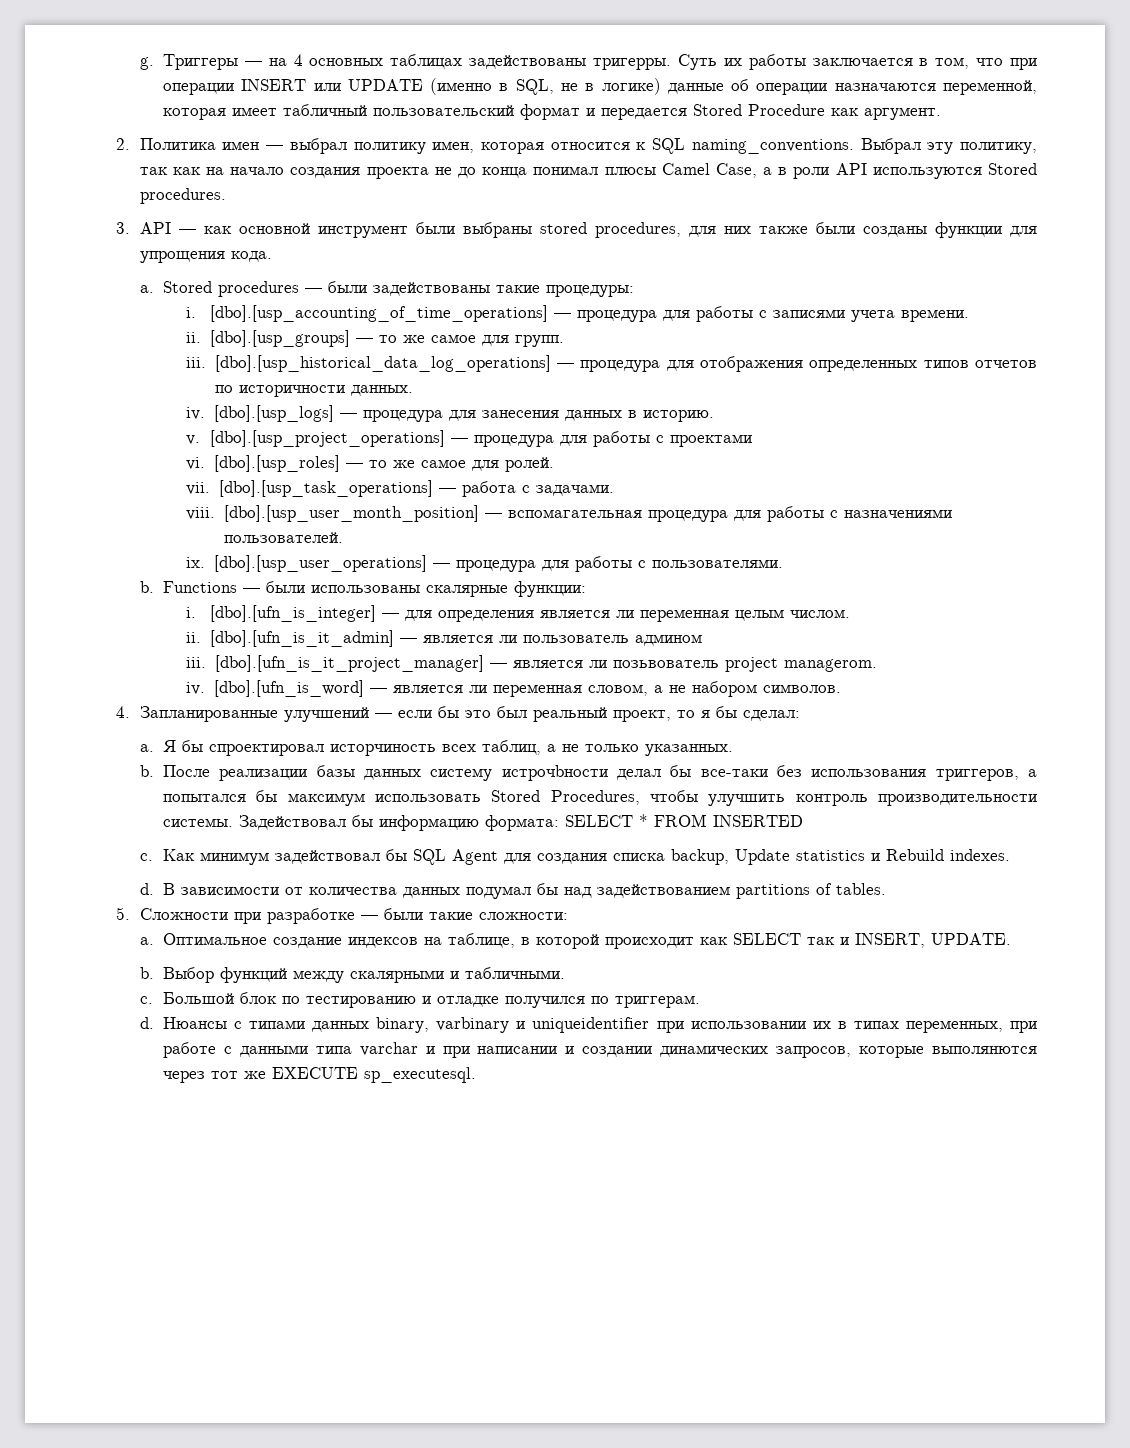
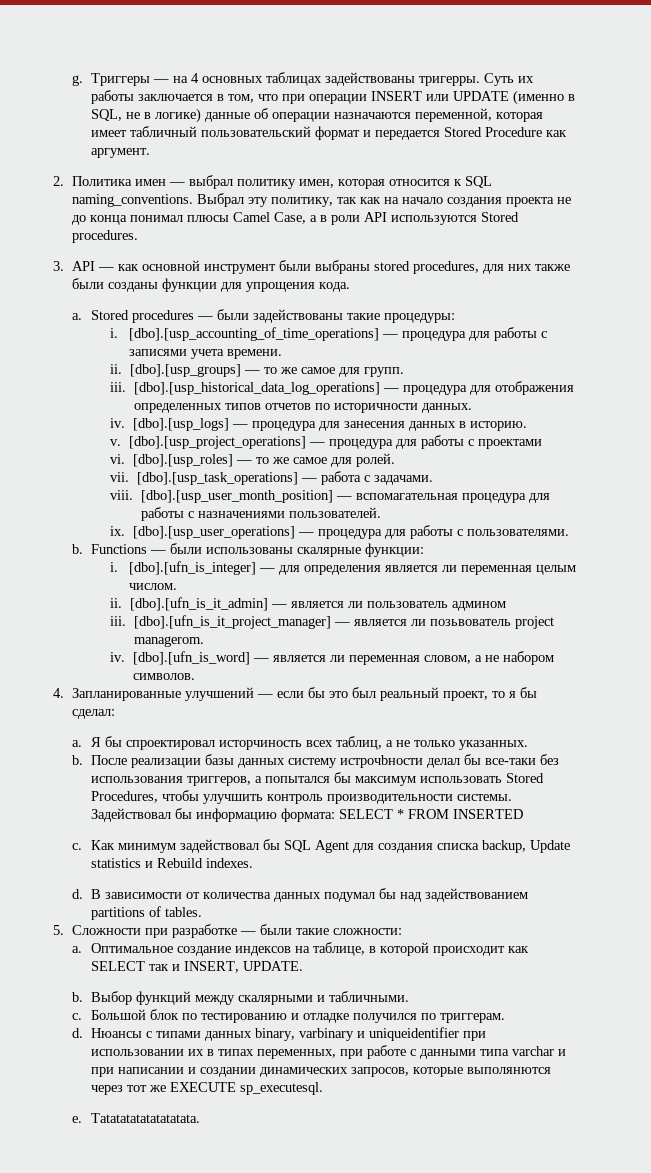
+ e. Tatatatatatatatatata.

